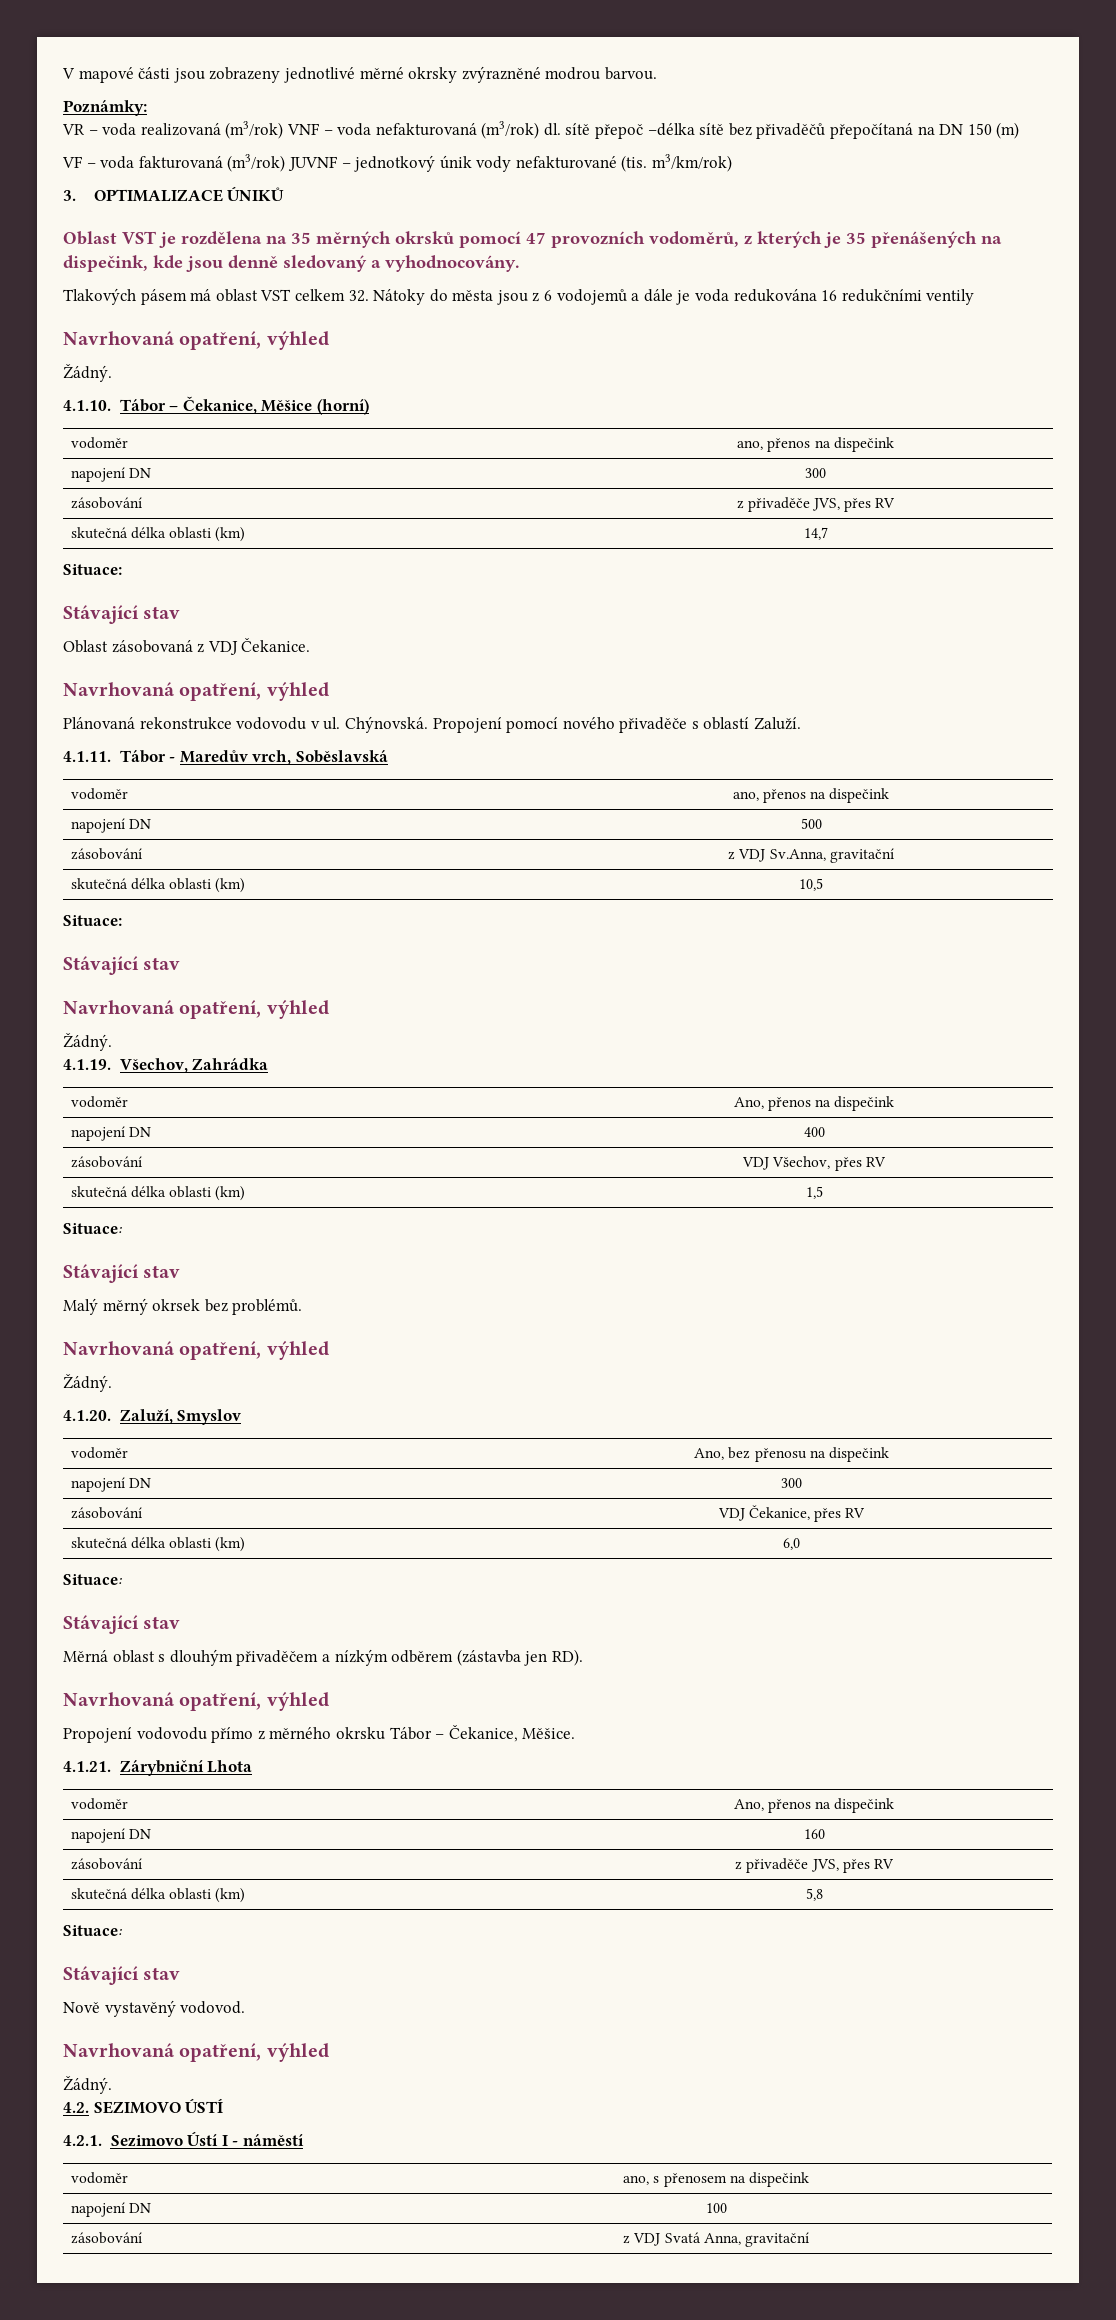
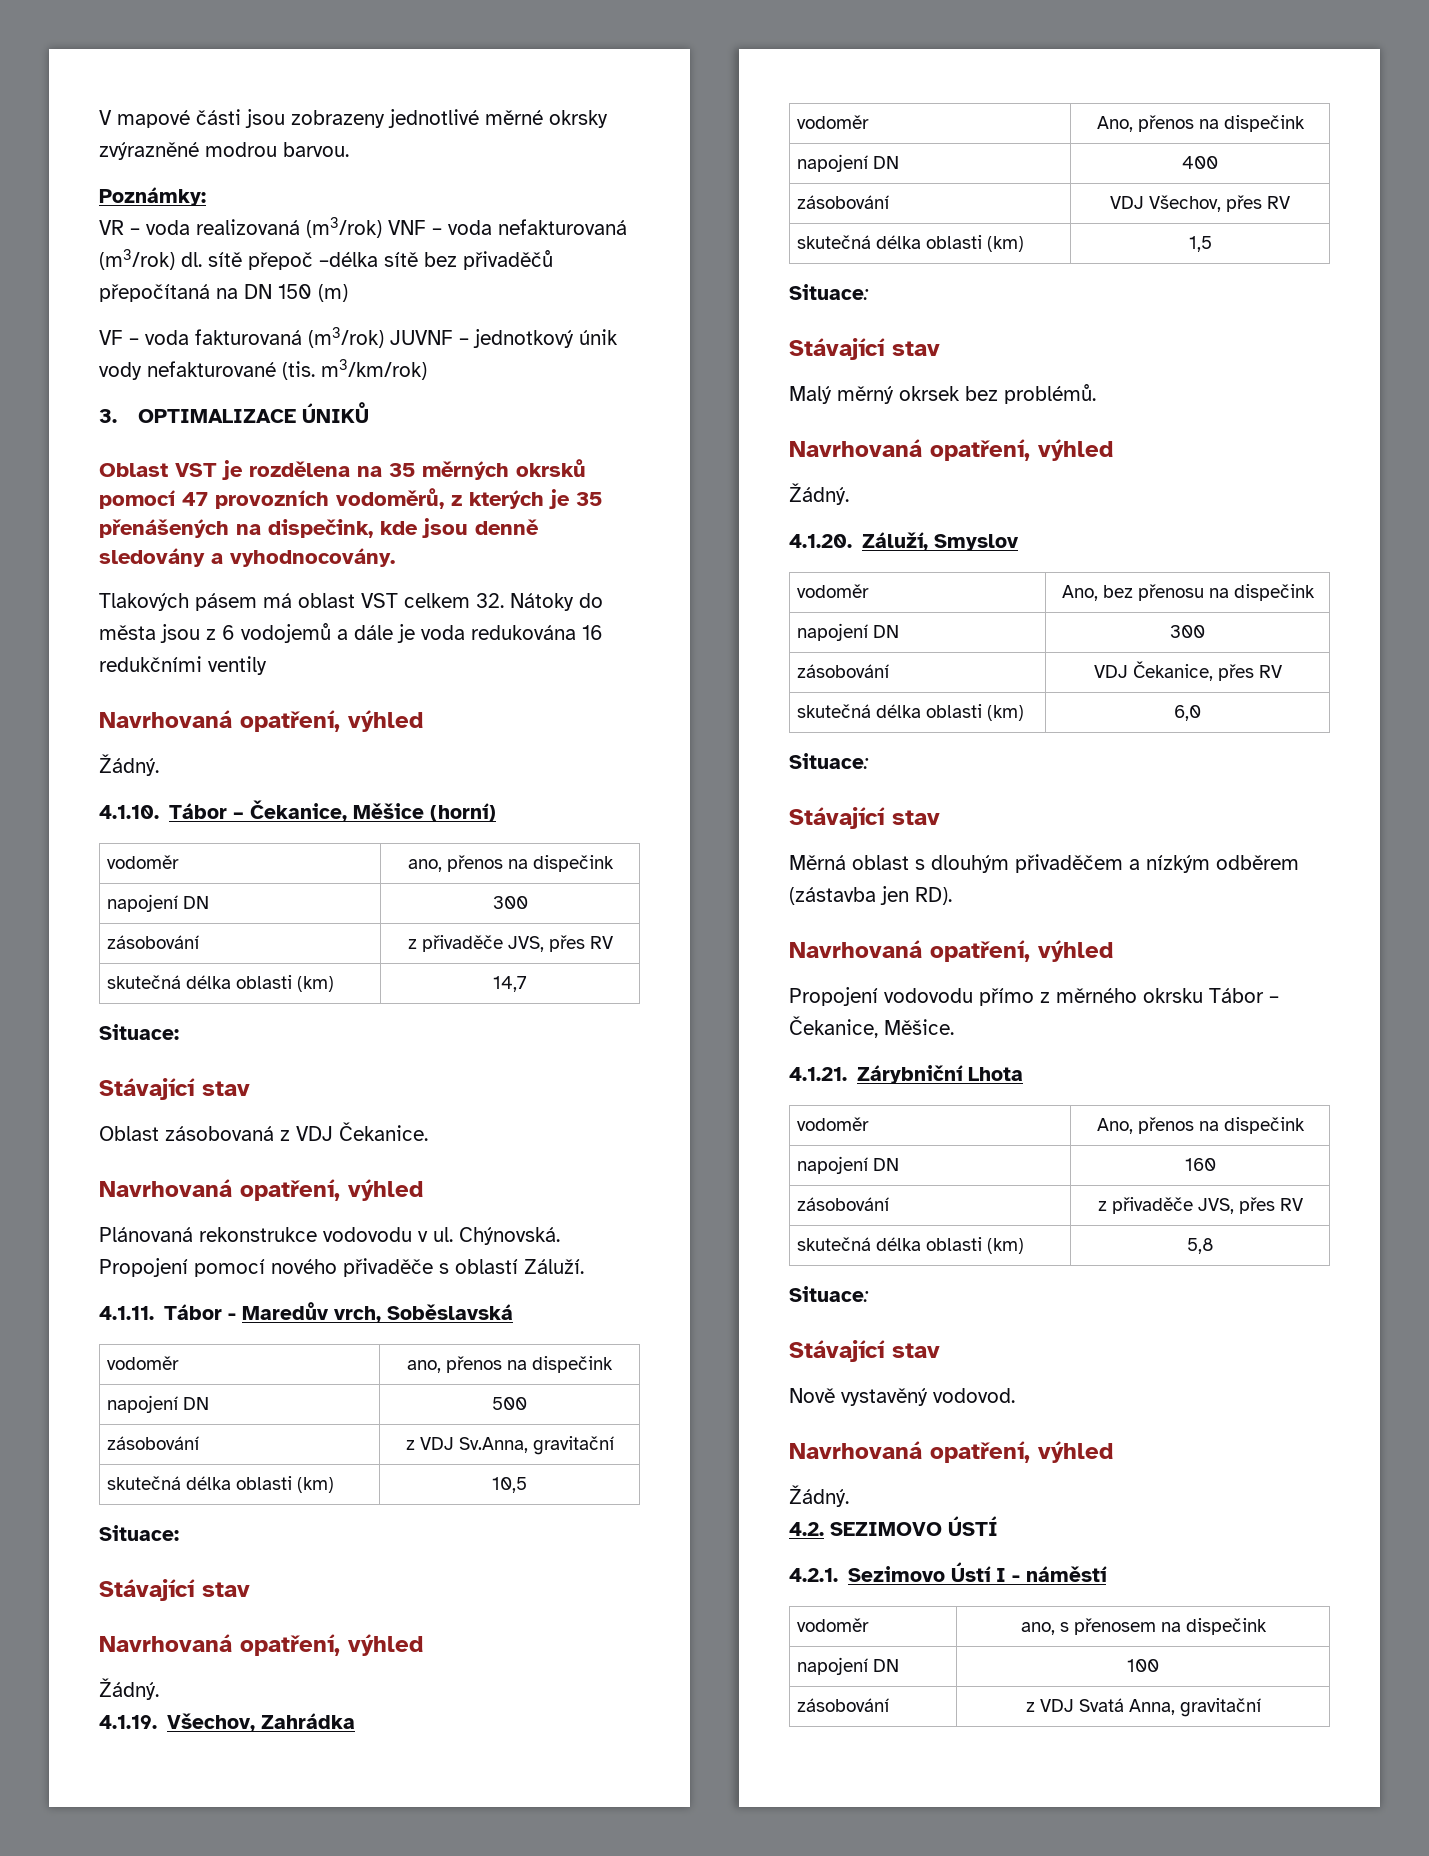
- Oblast VST je rozdělena na 35 měrných okrsků pomocí 47 provozních vodoměrů, z kterých je 35 přenášených na dispečink, kde jsou denně sledovaný a vyhodnocovány.
+ Oblast VST je rozdělena na 35 měrných okrsků pomocí 47 provozních vodoměrů, z kterých je 35 přenášených na dispečink, kde jsou denně sledovány a vyhodnocovány.
- Propojení pomocí nového přivaděče s oblastí Zaluží.
+ Propojení pomocí nového přivaděče s oblastí Záluží.
- 4.1.20. Zaluží, Smyslov
+ 4.1.20. Záluží, Smyslov

